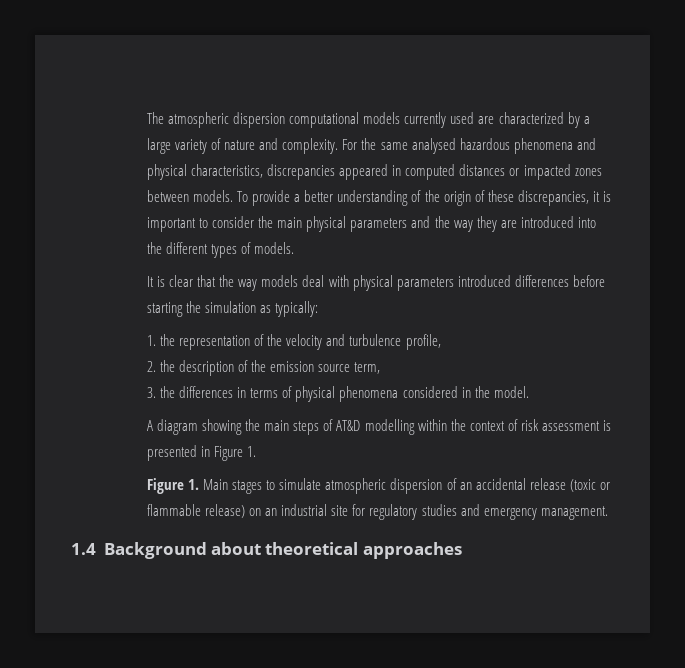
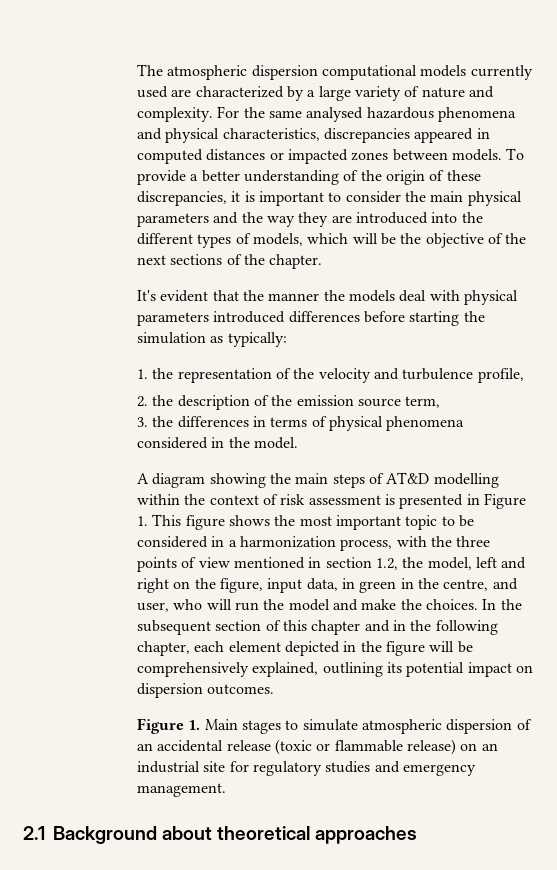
- To provide a better understanding of the origin of these discrepancies, it is important to consider the main physical parameters and the way they are introduced into the different types of models.
- It is clear that the way models deal with physical parameters introduced differences before starting the simulation as typically:
+ To provide a better understanding of the origin of these discrepancies, it is important to consider the main physical parameters and the way they are introduced into the different types of models, which will be the objective of the next sections of the chapter.
+ It's evident that the manner the models deal with physical parameters introduced differences before starting the simulation as typically:
- A diagram showing the main steps of AT&D modelling within the context of risk assessment is presented in Figure 1.
+ A diagram showing the main steps of AT&D modelling within the context of risk assessment is presented in Figure 1. This figure shows the most important topic to be considered in a harmonization process, with the three points of view mentioned in section 1.2, the model, left and right on the figure, input data, in green in the centre, and user, who will run the model and make the choices. In the subsequent section of this chapter and in the following chapter, each element depicted in the figure will be comprehensively explained, outlining its potential impact on dispersion outcomes.
- 1.4 Background about theoretical approaches
+ 2.1 Background about theoretical approaches

